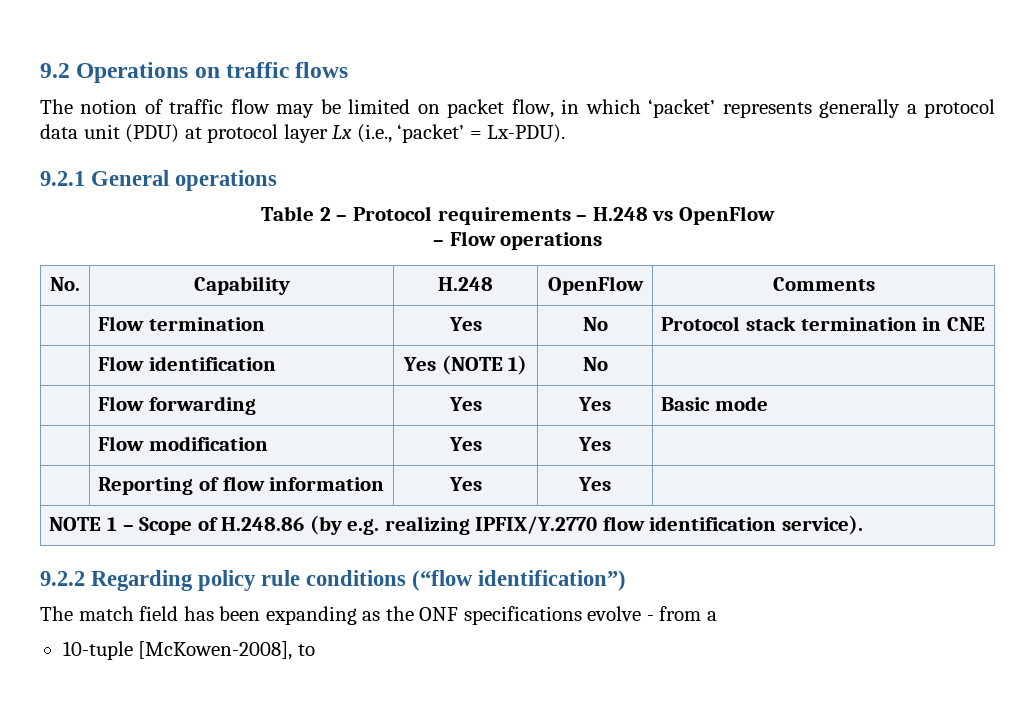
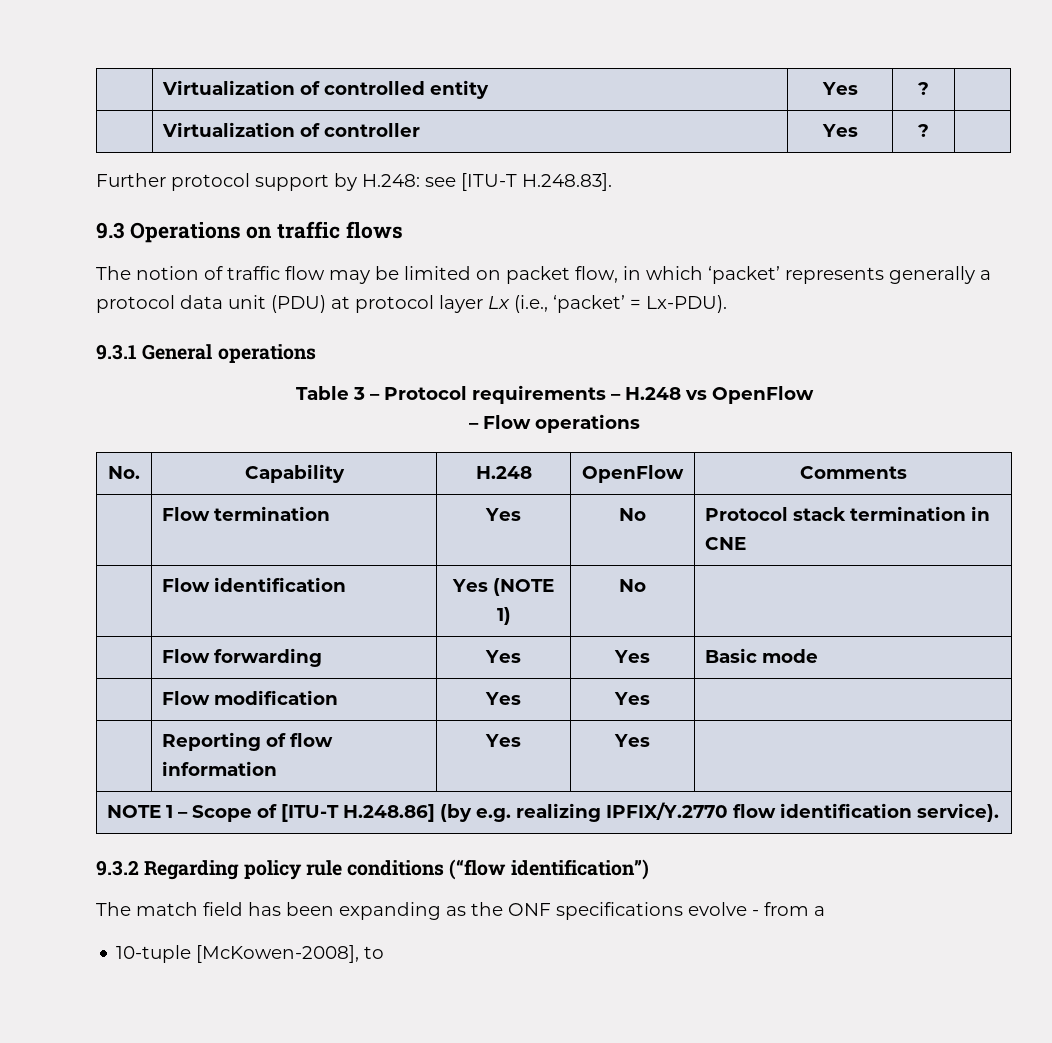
- 9.2 Operations on traffic flows
+ | Virtualization of controlled entity | Yes | ? |
+ | Virtualization of controller | Yes | ? |
+ Further protocol support by H.248: see [ITU-T H.248.83].
+ 9.3 Operations on traffic flows
- 9.2.1 General operations
+ 9.3.1 General operations
- Table 2 – Protocol requirements – H.248 vs OpenFlow
+ Table 3 – Protocol requirements – H.248 vs OpenFlow
- NOTE 1 – Scope of H.248.86 (by e.g. realizing IPFIX/Y.2770 flow identification service).
+ NOTE 1 – Scope of [ITU-T H.248.86] (by e.g. realizing IPFIX/Y.2770 flow identification service).
- 9.2.2 Regarding policy rule conditions (“flow identification”)
+ 9.3.2 Regarding policy rule conditions (“flow identification”)

